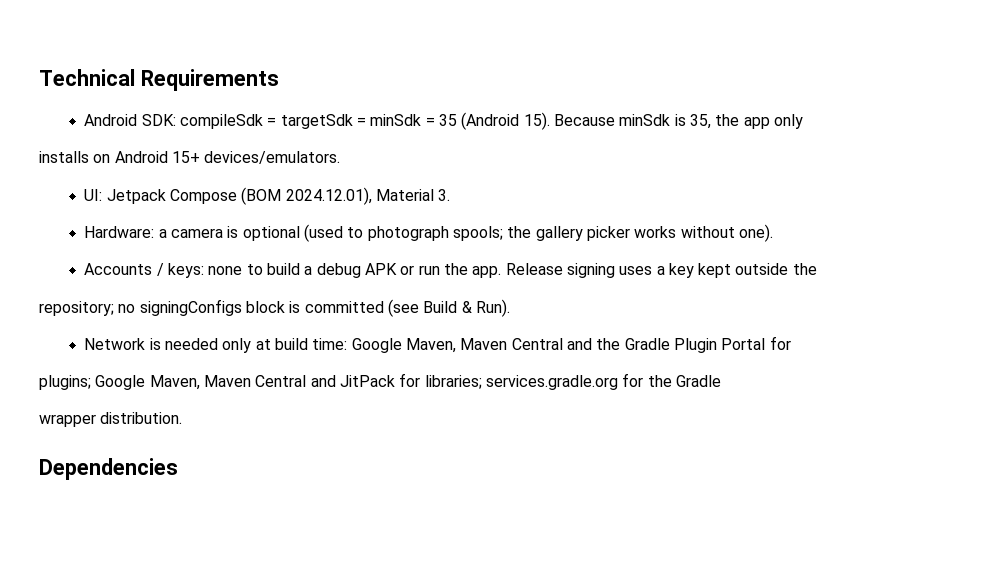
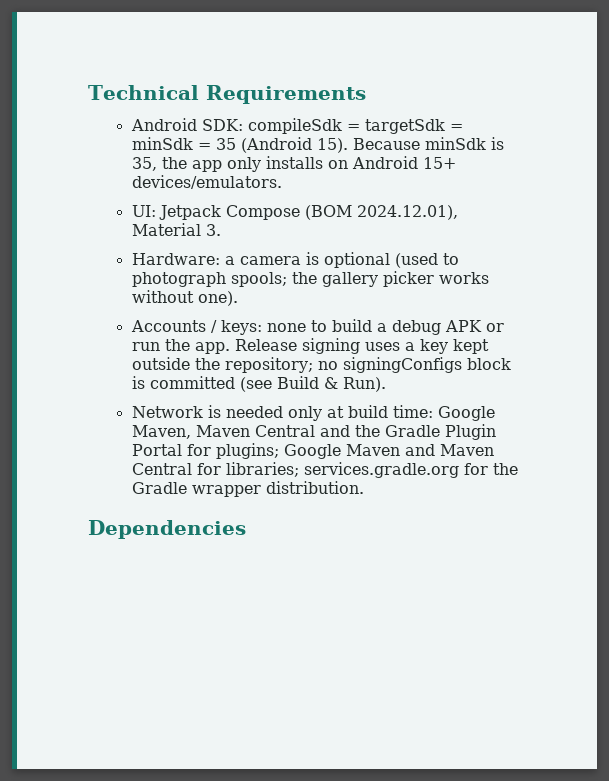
- Because minSdk is 35, the app only
- installs on Android 15+ devices/emulators.
+ Because minSdk is 35, the app only installs on Android 15+ devices/emulators.
- Release signing uses a key kept outside the
- repository; no signingConfigs block is committed (see Build & Run).
+ Release signing uses a key kept outside the repository; no signingConfigs block is committed (see Build & Run).
- Network is needed only at build time: Google Maven, Maven Central and the Gradle Plugin Portal for
- plugins; Google Maven, Maven Central and JitPack for libraries; services.gradle.org for the Gradle
- wrapper distribution.
+ Network is needed only at build time: Google Maven, Maven Central and the Gradle Plugin Portal for plugins; Google Maven and Maven Central for libraries; services.gradle.org for the Gradle wrapper distribution.

